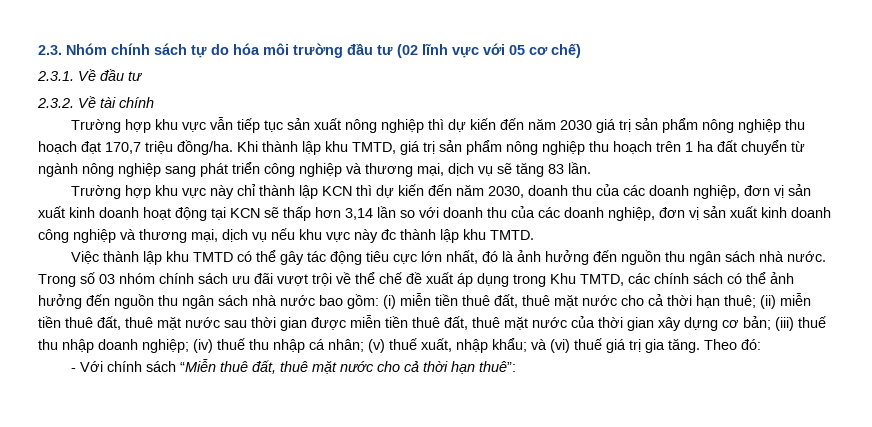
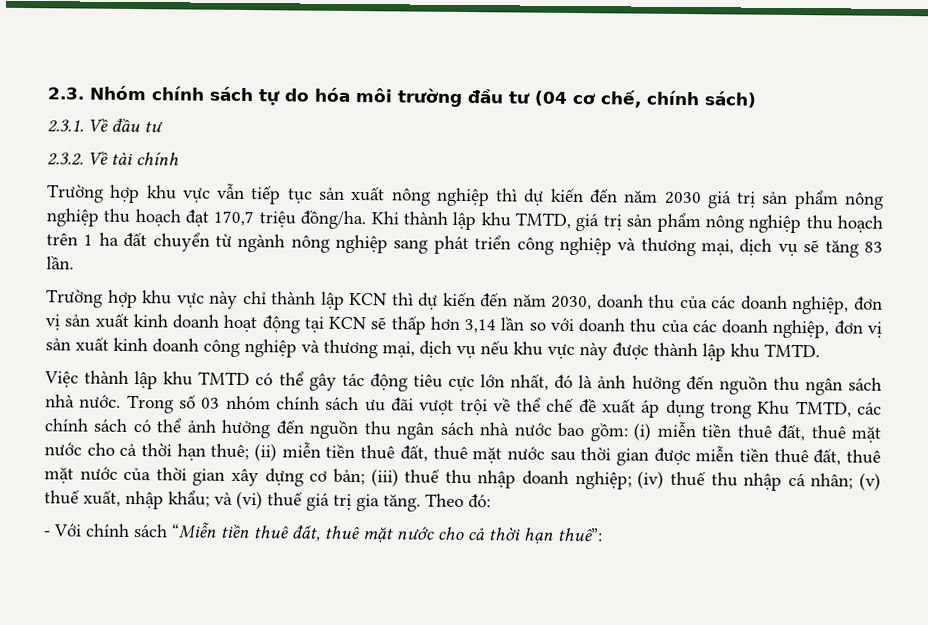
- 2.3. Nhóm chính sách tự do hóa môi trường đầu tư (02 lĩnh vực với 05 cơ chế)
+ 2.3. Nhóm chính sách tự do hóa môi trường đầu tư (04 cơ chế, chính sách)
- Trường hợp khu vực này chỉ thành lập KCN thì dự kiến đến năm 2030, doanh thu của các doanh nghiệp, đơn vị sản xuất kinh doanh hoạt động tại KCN sẽ thấp hơn 3,14 lần so với doanh thu của các doanh nghiệp, đơn vị sản xuất kinh doanh công nghiệp và thương mại, dịch vụ nếu khu vực này đc thành lập khu TMTD.
+ Trường hợp khu vực này chỉ thành lập KCN thì dự kiến đến năm 2030, doanh thu của các doanh nghiệp, đơn vị sản xuất kinh doanh hoạt động tại KCN sẽ thấp hơn 3,14 lần so với doanh thu của các doanh nghiệp, đơn vị sản xuất kinh doanh công nghiệp và thương mại, dịch vụ nếu khu vực này được thành lập khu TMTD.
- - Với chính sách “Miễn thuê đất, thuê mặt nước cho cả thời hạn thuê”:
+ - Với chính sách “Miễn tiền thuê đất, thuê mặt nước cho cả thời hạn thuê”:

